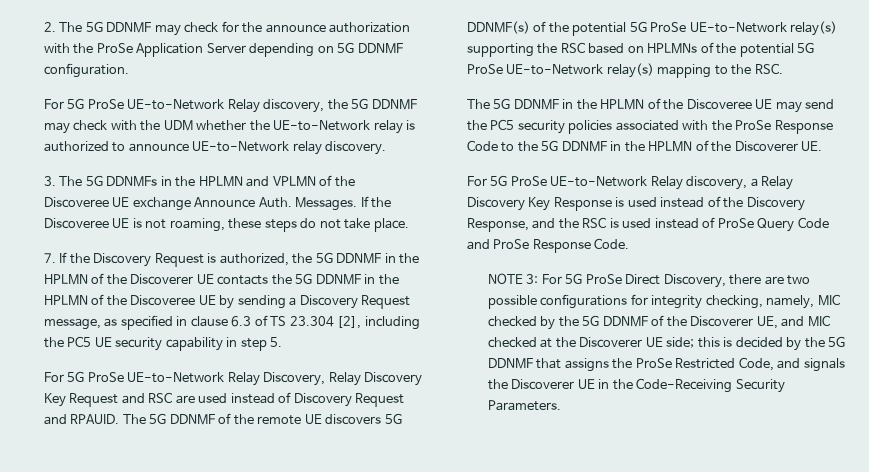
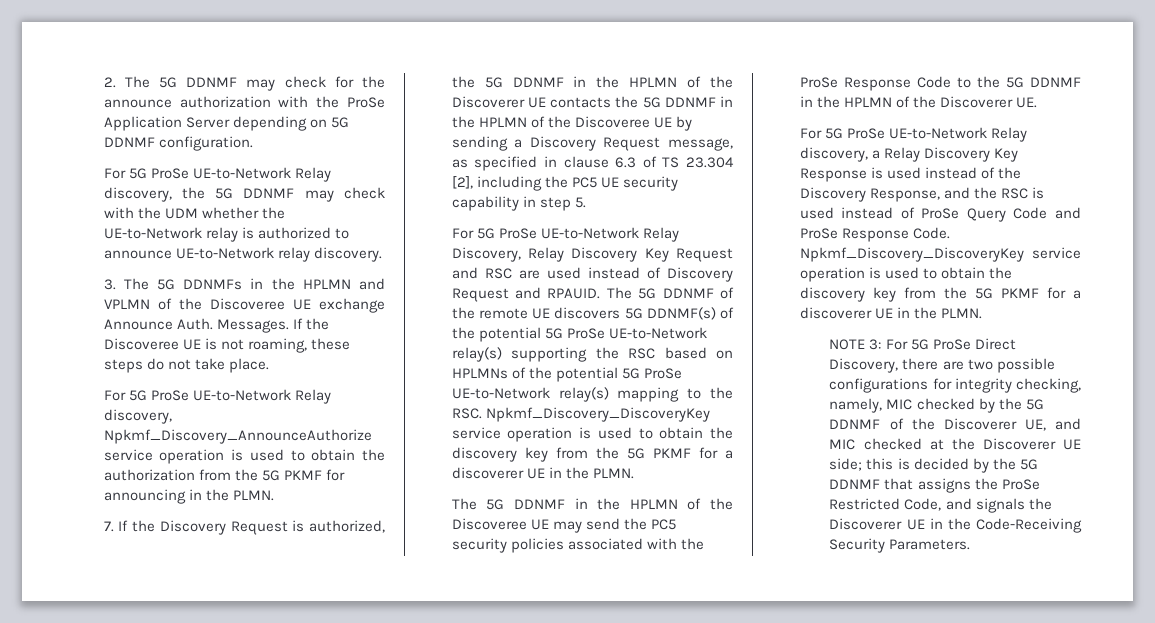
+ For 5G ProSe UE-to-Network Relay discovery, Npkmf_Discovery_AnnounceAuthorize service operation is used to obtain the authorization from the 5G PKMF for announcing in the PLMN.
- The 5G DDNMF of the remote UE discovers 5G DDNMF(s) of the potential 5G ProSe UE-to-Network relay(s) supporting the RSC based on HPLMNs of the potential 5G ProSe UE-to-Network relay(s) mapping to the RSC.
+ The 5G DDNMF of the remote UE discovers 5G DDNMF(s) of the potential 5G ProSe UE-to-Network relay(s) supporting the RSC based on HPLMNs of the potential 5G ProSe UE-to-Network relay(s) mapping to the RSC. Npkmf_Discovery_DiscoveryKey service operation is used to obtain the discovery key from the 5G PKMF for a discoverer UE in the PLMN.
- For 5G ProSe UE-to-Network Relay discovery, a Relay Discovery Key Response is used instead of the Discovery Response, and the RSC is used instead of ProSe Query Code and ProSe Response Code.
+ For 5G ProSe UE-to-Network Relay discovery, a Relay Discovery Key Response is used instead of the Discovery Response, and the RSC is used instead of ProSe Query Code and ProSe Response Code. Npkmf_Discovery_DiscoveryKey service operation is used to obtain the discovery key from the 5G PKMF for a discoverer UE in the PLMN.

